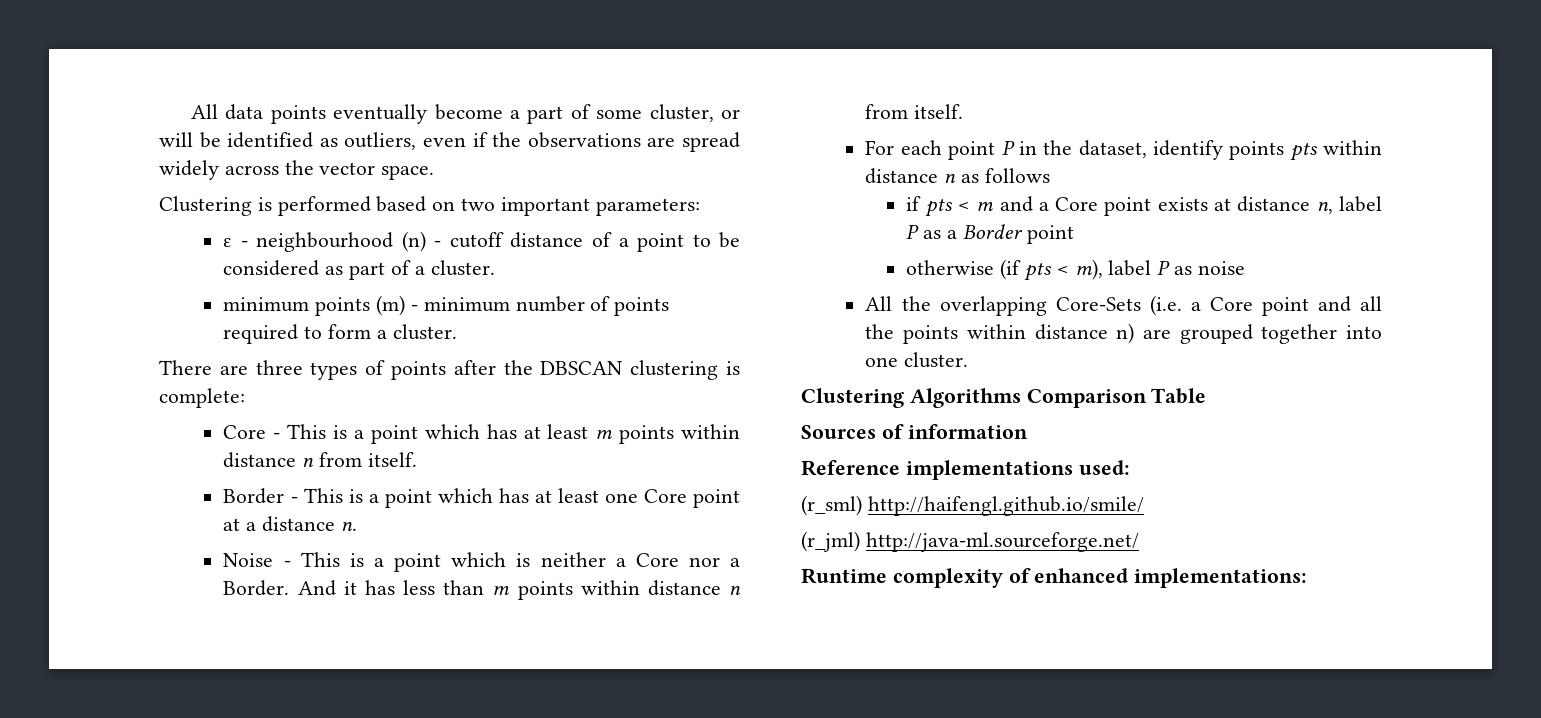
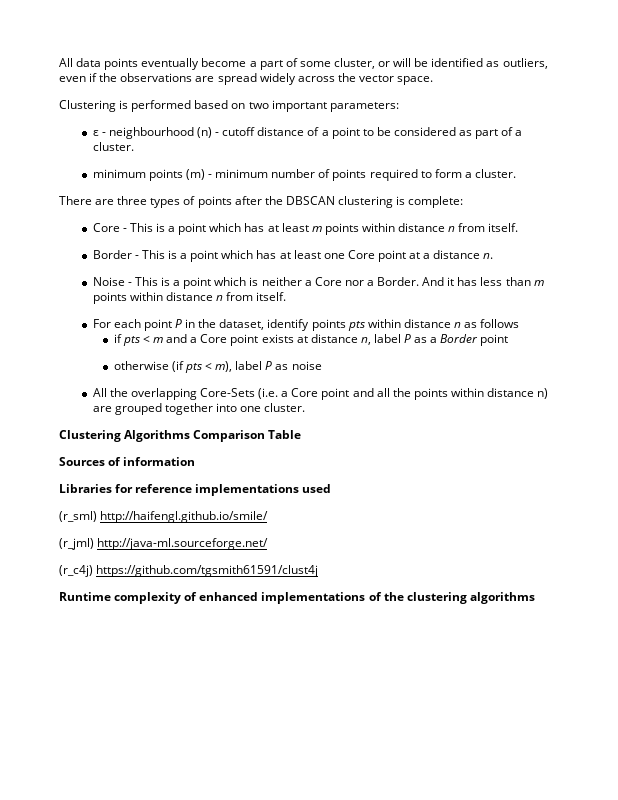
- Reference implementations used:
+ Libraries for reference implementations used
+ (r_c4j) https://github.com/tgsmith61591/clust4j
- Runtime complexity of enhanced implementations:
+ Runtime complexity of enhanced implementations of the clustering algorithms

